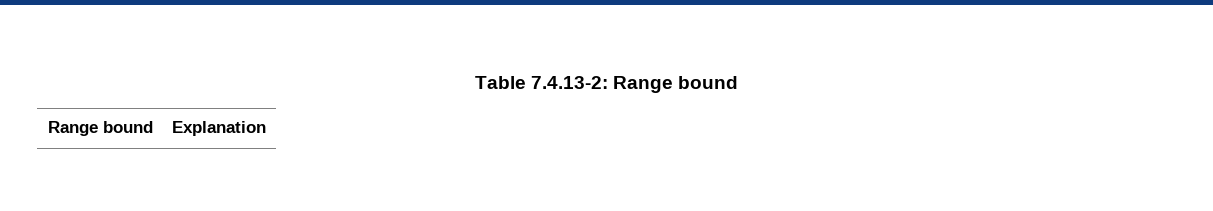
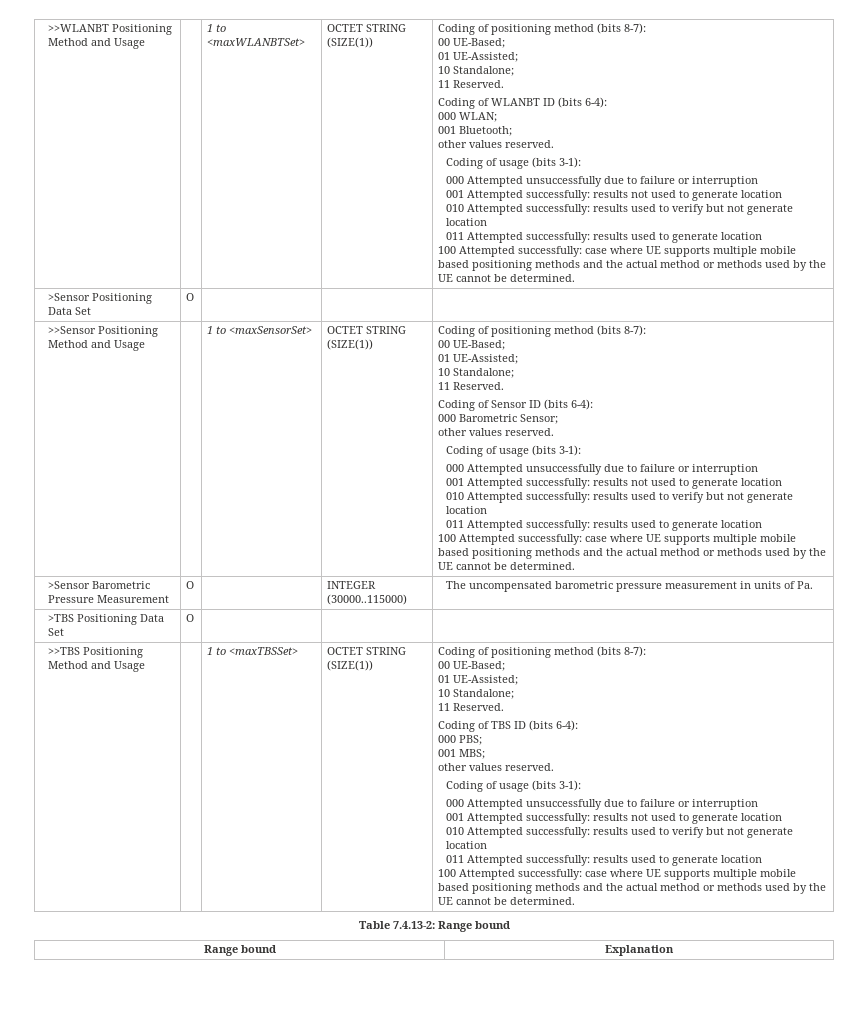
+ >>WLANBT Positioning Method and Usage | | 1 to <maxWLANBTSet> | OCTET STRING (SIZE(1)) | Coding of positioning method (bits 8-7):
+ 00 UE-Based;
+ 01 UE-Assisted;
+ 10 Standalone;
+ 11 Reserved.
+ Coding of WLANBT ID (bits 6-4):
+ 000 WLAN;
+ 001 Bluetooth;
+ other values reserved.
+ Coding of usage (bits 3-1):
+ 000 Attempted unsuccessfully due to failure or interruption
+ 001 Attempted successfully: results not used to generate location
+ 010 Attempted successfully: results used to verify but not generate location
+ 011 Attempted successfully: results used to generate location
+ 100 Attempted successfully: case where UE supports multiple mobile based positioning methods and the actual method or methods used by the UE cannot be determined.
+ >Sensor Positioning Data Set | O | | |
+ >>Sensor Positioning Method and Usage | | 1 to <maxSensorSet> | OCTET STRING (SIZE(1)) | Coding of positioning method (bits 8-7):
+ 00 UE-Based;
+ 01 UE-Assisted;
+ 10 Standalone;
+ 11 Reserved.
+ Coding of Sensor ID (bits 6-4):
+ 000 Barometric Sensor;
+ other values reserved.
+ Coding of usage (bits 3-1):
+ 000 Attempted unsuccessfully due to failure or interruption
+ 001 Attempted successfully: results not used to generate location
+ 010 Attempted successfully: results used to verify but not generate location
+ 011 Attempted successfully: results used to generate location
+ 100 Attempted successfully: case where UE supports multiple mobile based positioning methods and the actual method or methods used by the UE cannot be determined.
+ >Sensor Barometric Pressure Measurement | O | | INTEGER (30000..115000) | The uncompensated barometric pressure measurement in units of Pa.
+ >TBS Positioning Data Set | O | | |
+ >>TBS Positioning Method and Usage | | 1 to <maxTBSSet> | OCTET STRING (SIZE(1)) | Coding of positioning method (bits 8-7):
+ 00 UE-Based;
+ 01 UE-Assisted;
+ 10 Standalone;
+ 11 Reserved.
+ Coding of TBS ID (bits 6-4):
+ 000 PBS;
+ 001 MBS;
+ other values reserved.
+ Coding of usage (bits 3-1):
+ 000 Attempted unsuccessfully due to failure or interruption
+ 001 Attempted successfully: results not used to generate location
+ 010 Attempted successfully: results used to verify but not generate location
+ 011 Attempted successfully: results used to generate location
+ 100 Attempted successfully: case where UE supports multiple mobile based positioning methods and the actual method or methods used by the UE cannot be determined.

